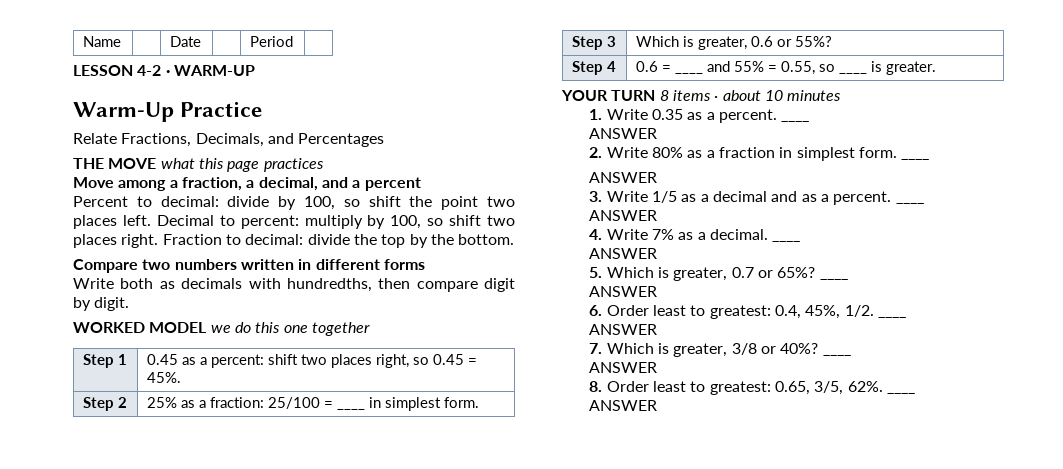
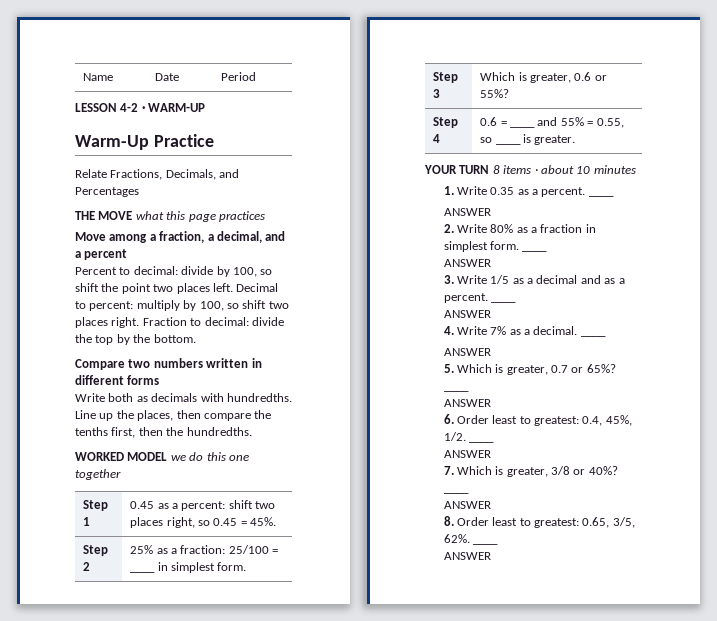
- Write both as decimals with hundredths, then compare digit by digit.
+ Write both as decimals with hundredths. Line up the places, then compare the tenths first, then the hundredths.

